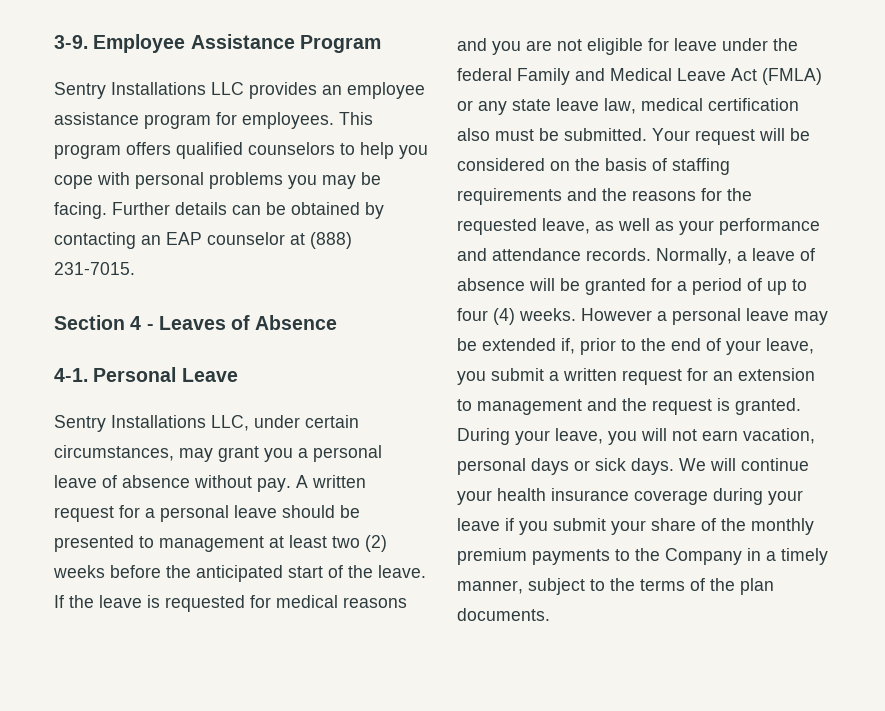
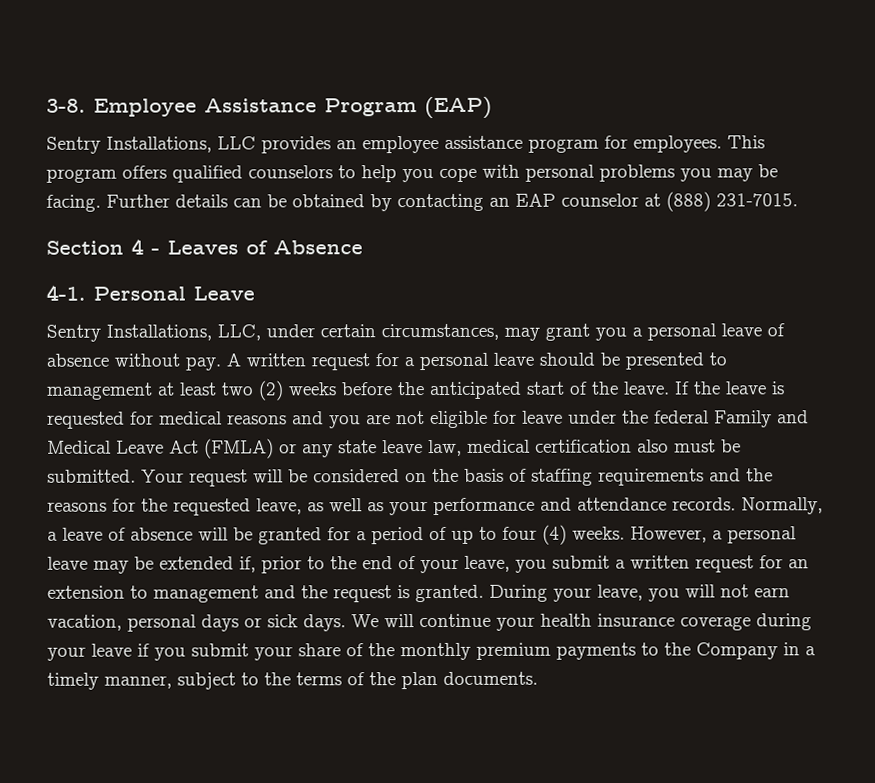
- 3-9.
+ 3-8.
- Employee Assistance Program
- Sentry Installations LLC provides an employee assistance program for employees.
+ Employee Assistance Program (EAP)
+ Sentry Installations, LLC provides an employee assistance program for employees.
- Sentry Installations LLC, under certain circumstances, may grant you a personal leave of absence without pay.
+ Sentry Installations, LLC, under certain circumstances, may grant you a personal leave of absence without pay.
- However a personal leave may be extended if, prior to the end of your leave, you submit a written request for an extension to management and the request is granted.
+ However, a personal leave may be extended if, prior to the end of your leave, you submit a written request for an extension to management and the request is granted.

